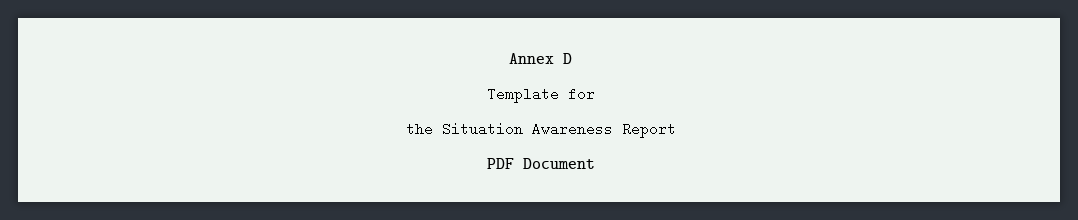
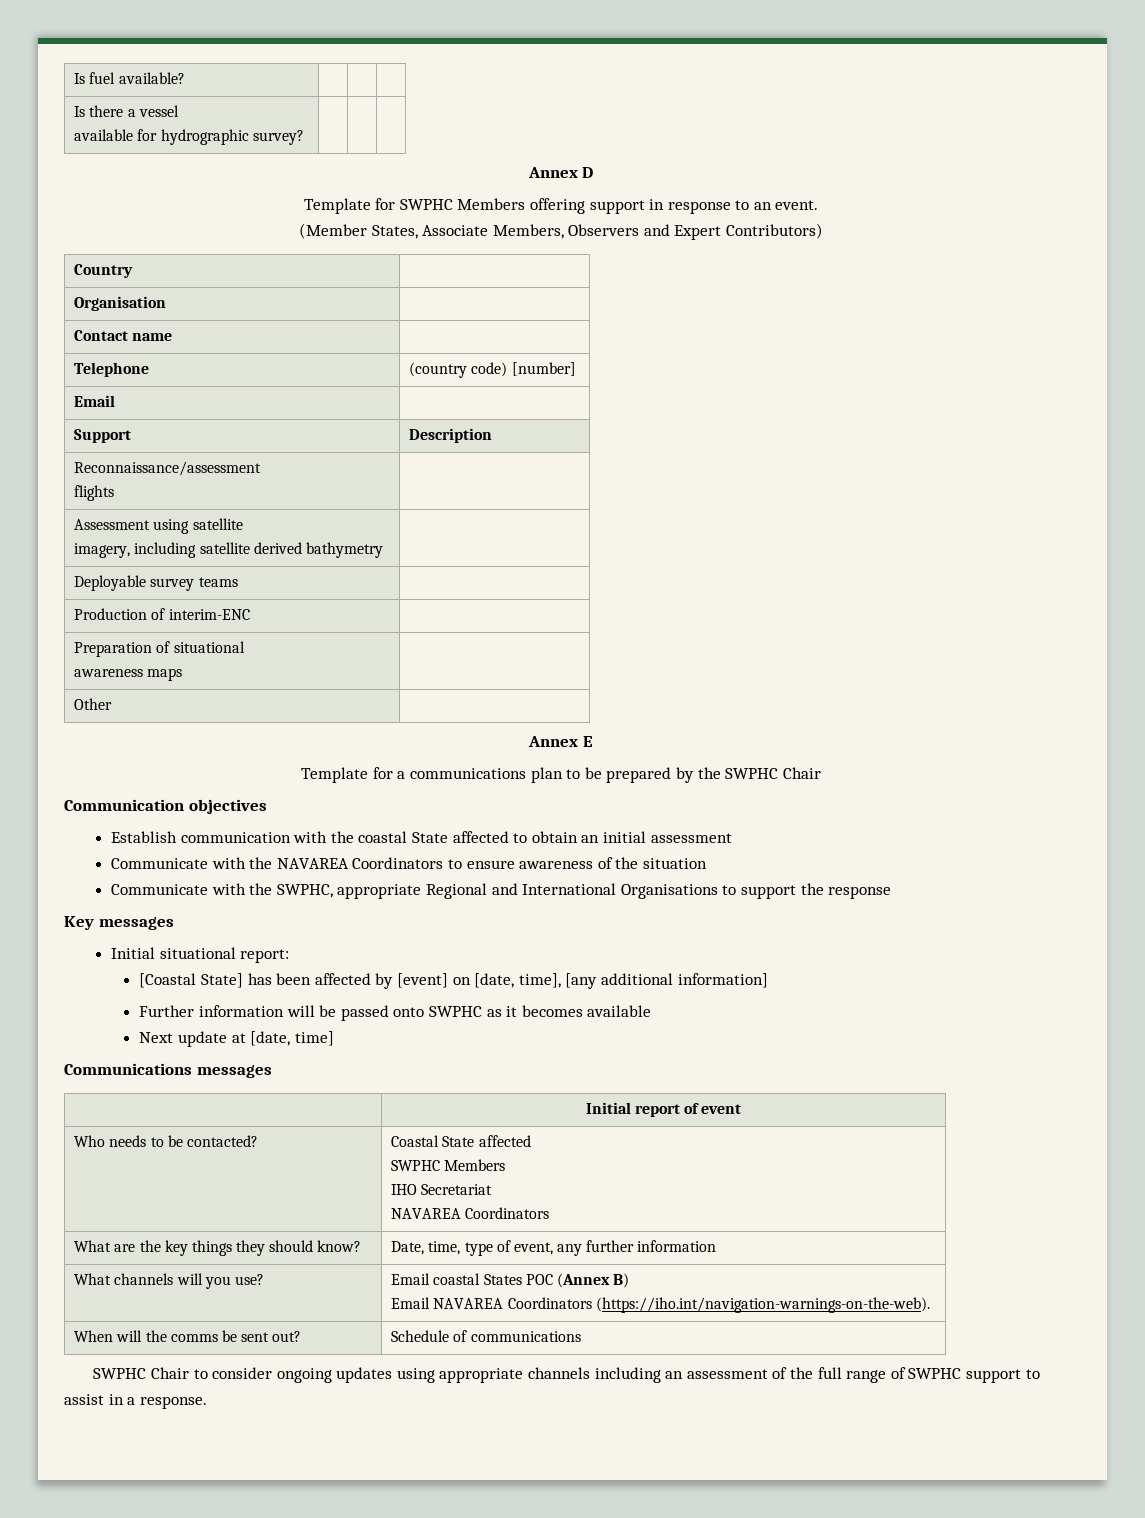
+ Is fuel available? | | |
+ Is there a vessel
+ available for hydrographic survey? | | |
  Annex D
- Template for
- the Situation Awareness Report
- PDF Document
+ Template for SWPHC Members offering support in response to an event.
+ (Member States, Associate Members, Observers and Expert Contributors)
+ Country |
+ Organisation |
+ Contact name |
+ Telephone | (country code) [number]
+ Email |
+ Support | Description
+ Reconnaissance/assessment
+ flights |
+ Assessment using satellite
+ imagery, including satellite derived bathymetry |
+ Deployable survey teams |
+ Production of interim-ENC |
+ Preparation of situational
+ awareness maps |
+ Other |
+ Annex E
+ Template for a communications plan to be prepared by the SWPHC Chair
+ Communication objectives
+ Establish communication with the coastal State affected to obtain an initial assessment
+ Communicate with the NAVAREA Coordinators to ensure awareness of the situation
+ Communicate with the SWPHC, appropriate Regional and International Organisations to support the response
+ Key messages
+ Initial situational report:
+ [Coastal State] has been affected by [event] on [date, time], [any additional information]
+ Further information will be passed onto SWPHC as it becomes available
+ Next update at [date, time]
+ Communications messages
+ | Initial report of event
+ Who needs to be contacted? | Coastal State affected
+ SWPHC Members
+ IHO Secretariat
+ NAVAREA Coordinators
+ What are the key things they should know? | Date, time, type of event, any further information
+ What channels will you use? | Email coastal States POC (Annex B)
+ Email NAVAREA Coordinators (https://iho.int/navigation-warnings-on-the-web).
+ When will the comms be sent out? | Schedule of communications
+ SWPHC Chair to consider ongoing updates using appropriate channels including an assessment of the full range of SWPHC support to assist in a response.

